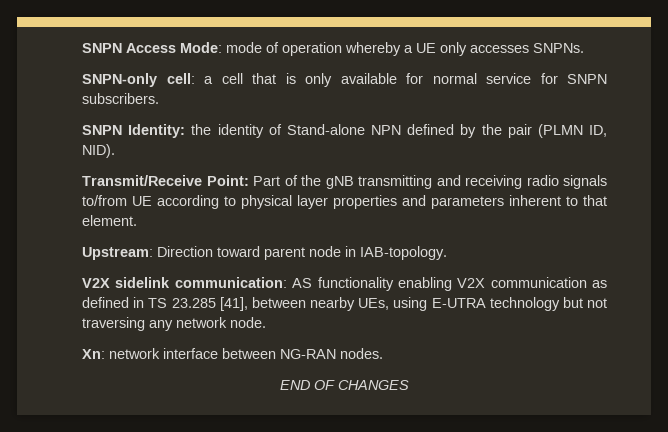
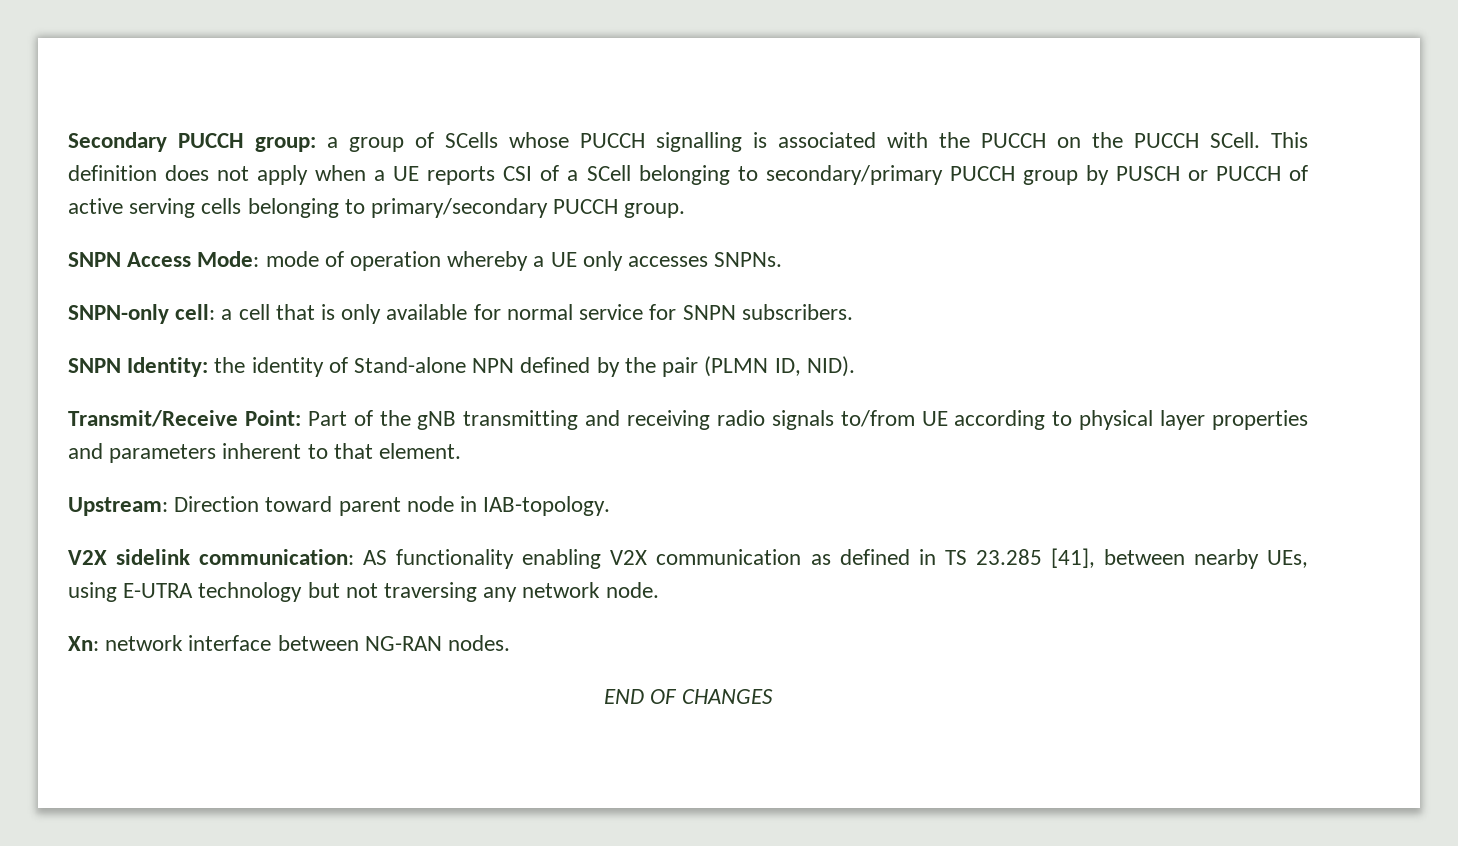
+ Secondary PUCCH group: a group of SCells whose PUCCH signalling is associated with the PUCCH on the PUCCH SCell. This definition does not apply when a UE reports CSI of a SCell belonging to secondary/primary PUCCH group by PUSCH or PUCCH of active serving cells belonging to primary/secondary PUCCH group.

